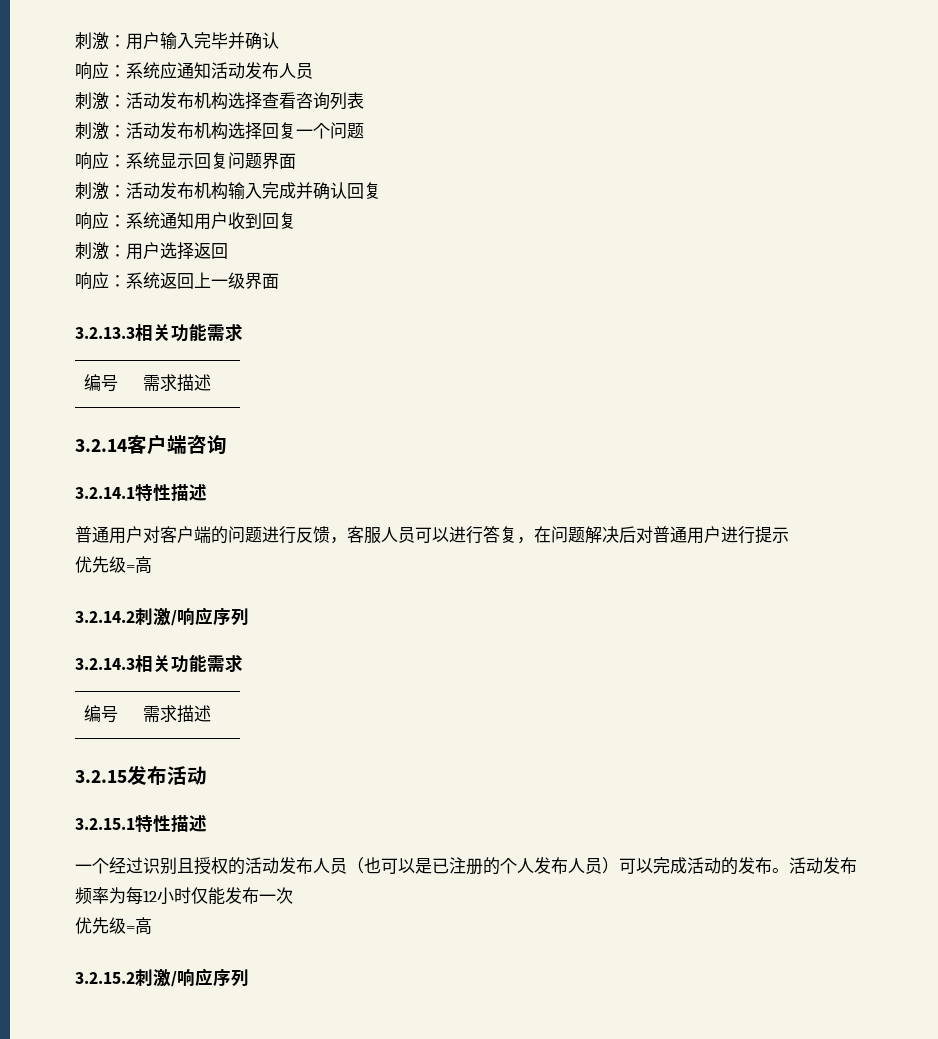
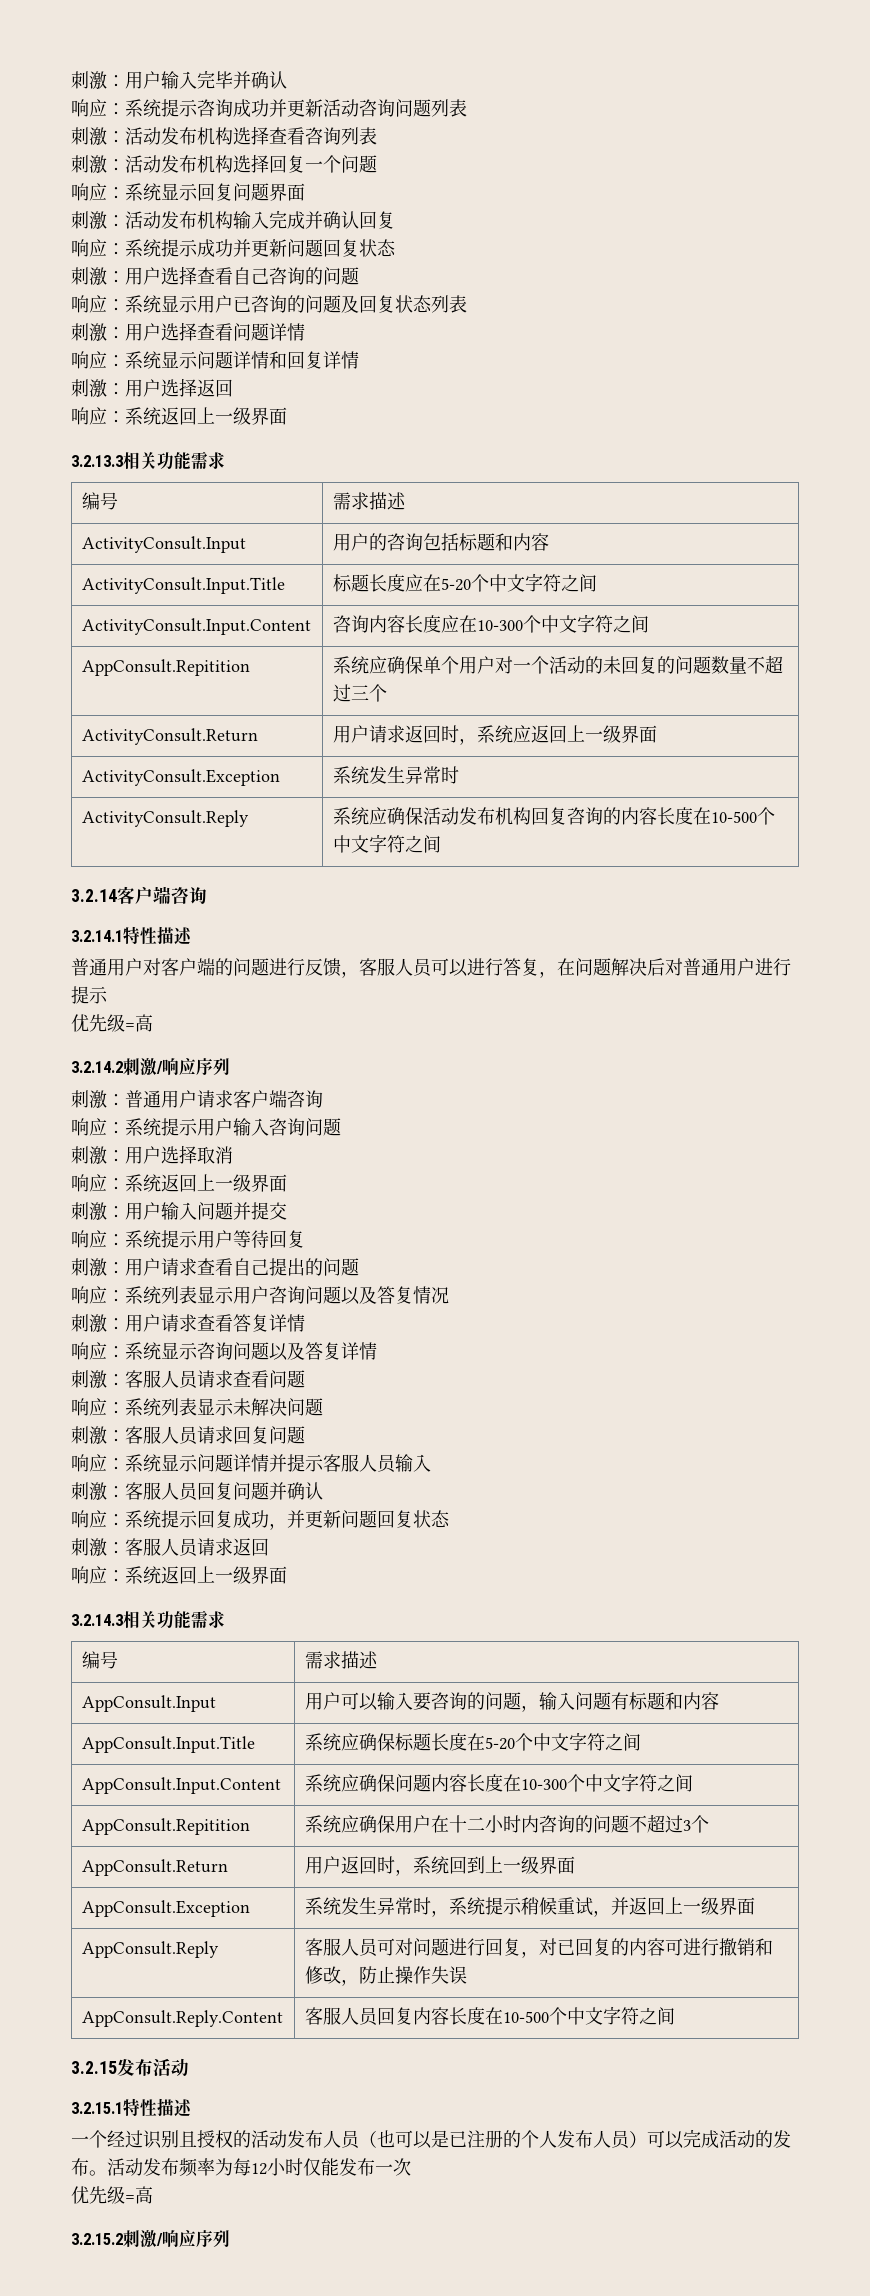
- 响应：系统应通知活动发布人员
+ 响应：系统提示咨询成功并更新活动咨询问题列表
- 响应：系统通知用户收到回复
+ 响应：系统提示成功并更新问题回复状态
+ 刺激：用户选择查看自己咨询的问题
+ 响应：系统显示用户已咨询的问题及回复状态列表
+ 刺激：用户选择查看问题详情
+ 响应：系统显示问题详情和回复详情
+ ActivityConsult.Input | 用户的咨询包括标题和内容
+ ActivityConsult.Input.Title | 标题长度应在5-20个中文字符之间
+ ActivityConsult.Input.Content | 咨询内容长度应在10-300个中文字符之间
+ AppConsult.Repitition | 系统应确保单个用户对一个活动的未回复的问题数量不超过三个
+ ActivityConsult.Return | 用户请求返回时，系统应返回上一级界面
+ ActivityConsult.Exception | 系统发生异常时
+ ActivityConsult.Reply | 系统应确保活动发布机构回复咨询的内容长度在10-500个中文字符之间
+ 刺激：普通用户请求客户端咨询
+ 响应：系统提示用户输入咨询问题
+ 刺激：用户选择取消
+ 响应：系统返回上一级界面
+ 刺激：用户输入问题并提交
+ 响应：系统提示用户等待回复
+ 刺激：用户请求查看自己提出的问题
+ 响应：系统列表显示用户咨询问题以及答复情况
+ 刺激：用户请求查看答复详情
+ 响应：系统显示咨询问题以及答复详情
+ 刺激：客服人员请求查看问题
+ 响应：系统列表显示未解决问题
+ 刺激：客服人员请求回复问题
+ 响应：系统显示问题详情并提示客服人员输入
+ 刺激：客服人员回复问题并确认
+ 响应：系统提示回复成功，并更新问题回复状态
+ 刺激：客服人员请求返回
+ 响应：系统返回上一级界面
+ AppConsult.Input | 用户可以输入要咨询的问题，输入问题有标题和内容
+ AppConsult.Input.Title | 系统应确保标题长度在5-20个中文字符之间
+ AppConsult.Input.Content | 系统应确保问题内容长度在10-300个中文字符之间
+ AppConsult.Repitition | 系统应确保用户在十二小时内咨询的问题不超过3个
+ AppConsult.Return | 用户返回时，系统回到上一级界面
+ AppConsult.Exception | 系统发生异常时，系统提示稍候重试，并返回上一级界面
+ AppConsult.Reply | 客服人员可对问题进行回复，对已回复的内容可进行撤销和修改，防止操作失误
+ AppConsult.Reply.Content | 客服人员回复内容长度在10-500个中文字符之间

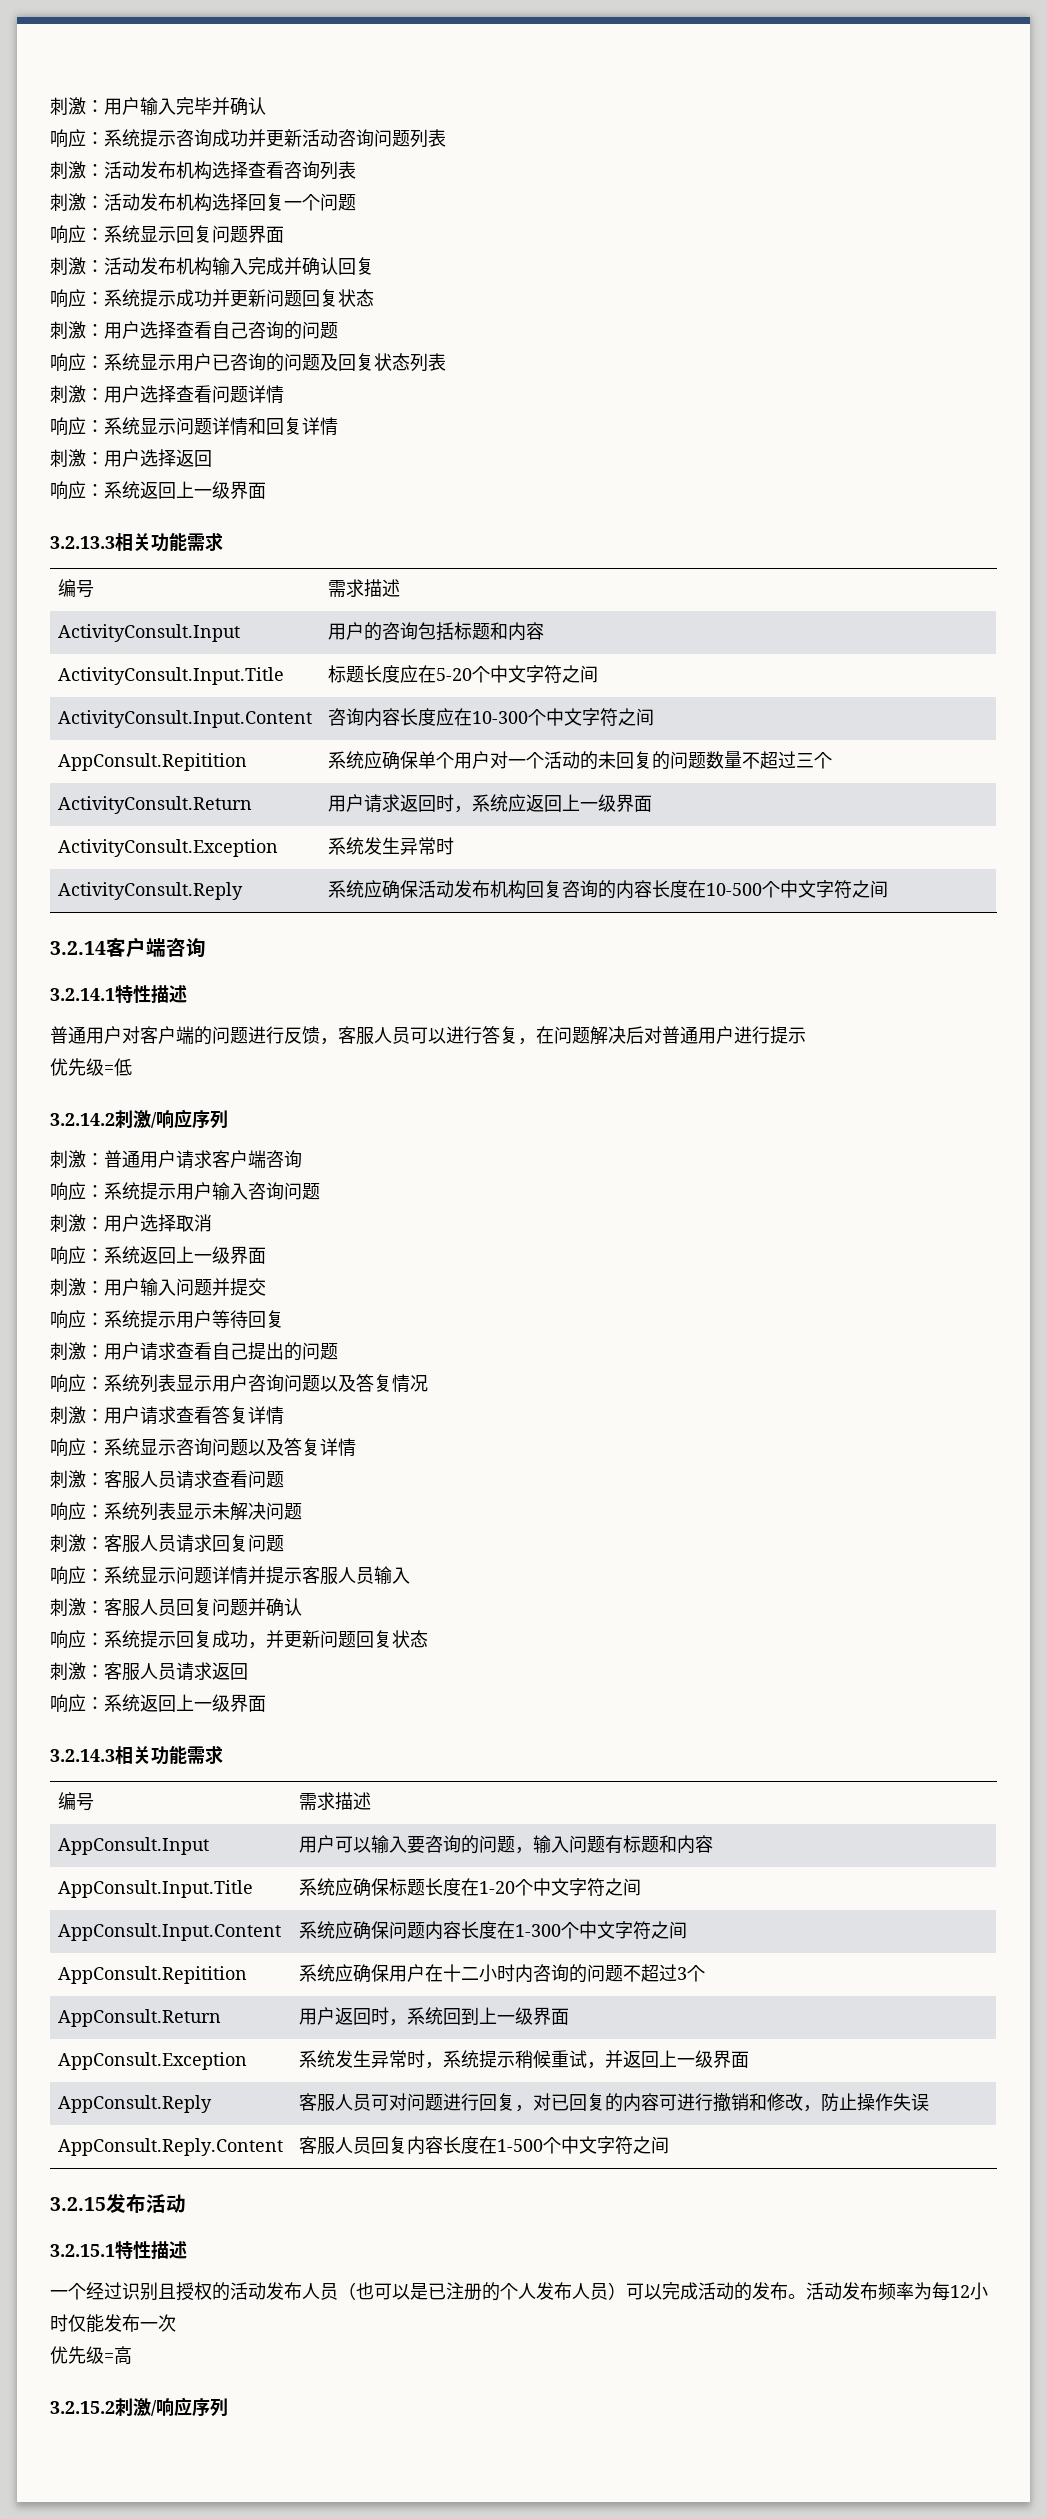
  普通用户对客户端的问题进行反馈，客服人员可以进行答复，在问题解决后对普通用户进行提示
- 优先级=高
+ 优先级=低
- AppConsult.Input.Title | 系统应确保标题长度在5-20个中文字符之间
+ AppConsult.Input.Title | 系统应确保标题长度在1-20个中文字符之间
- AppConsult.Input.Content | 系统应确保问题内容长度在10-300个中文字符之间
+ AppConsult.Input.Content | 系统应确保问题内容长度在1-300个中文字符之间
- AppConsult.Reply.Content | 客服人员回复内容长度在10-500个中文字符之间
+ AppConsult.Reply.Content | 客服人员回复内容长度在1-500个中文字符之间

